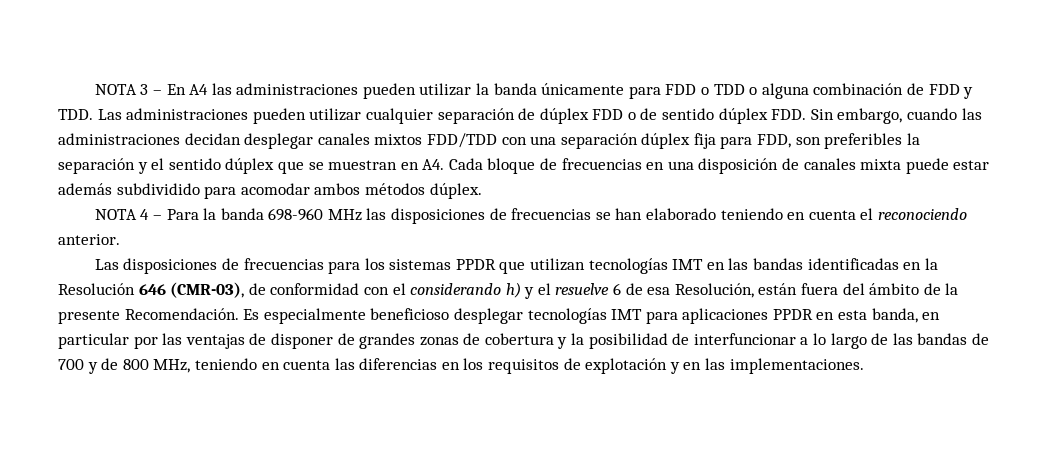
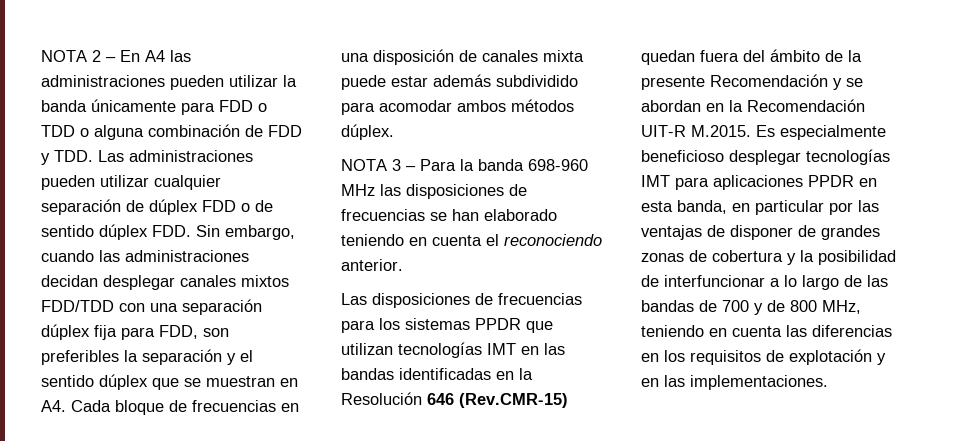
- NOTA 3 – En A4 las administraciones pueden utilizar la banda únicamente para FDD o TDD o alguna combinación de FDD y TDD. Las administraciones pueden utilizar cualquier separación de dúplex FDD o de sentido dúplex FDD. Sin embargo, cuando las administraciones decidan desplegar canales mixtos FDD/TDD con una separación dúplex fija para FDD, son preferibles la separación y el sentido dúplex que se muestran en A4. Cada bloque de frecuencias en una disposición de canales mixta puede estar además subdividido para acomodar ambos métodos dúplex.
+ NOTA 2 – En A4 las administraciones pueden utilizar la banda únicamente para FDD o TDD o alguna combinación de FDD y TDD. Las administraciones pueden utilizar cualquier separación de dúplex FDD o de sentido dúplex FDD. Sin embargo, cuando las administraciones decidan desplegar canales mixtos FDD/TDD con una separación dúplex fija para FDD, son preferibles la separación y el sentido dúplex que se muestran en A4. Cada bloque de frecuencias en una disposición de canales mixta puede estar además subdividido para acomodar ambos métodos dúplex.
- NOTA 4 – Para la banda 698-960 MHz las disposiciones de frecuencias se han elaborado teniendo en cuenta el reconociendo anterior.
+ NOTA 3 – Para la banda 698-960 MHz las disposiciones de frecuencias se han elaborado teniendo en cuenta el reconociendo anterior.
- Las disposiciones de frecuencias para los sistemas PPDR que utilizan tecnologías IMT en las bandas identificadas en la Resolución 646 (CMR-03), de conformidad con el considerando h) y el resuelve 6 de esa Resolución, están fuera del ámbito de la presente Recomendación. Es especialmente beneficioso desplegar tecnologías IMT para aplicaciones PPDR en esta banda, en particular por las ventajas de disponer de grandes zonas de cobertura y la posibilidad de interfuncionar a lo largo de las bandas de 700 y de 800 MHz, teniendo en cuenta las diferencias en los requisitos de explotación y en las implementaciones.
+ Las disposiciones de frecuencias para los sistemas PPDR que utilizan tecnologías IMT en las bandas identificadas en la Resolución 646 (Rev.CMR-15) quedan fuera del ámbito de la presente Recomendación y se abordan en la Recomendación UIT-R M.2015. Es especialmente beneficioso desplegar tecnologías IMT para aplicaciones PPDR en esta banda, en particular por las ventajas de disponer de grandes zonas de cobertura y la posibilidad de interfuncionar a lo largo de las bandas de 700 y de 800 MHz, teniendo en cuenta las diferencias en los requisitos de explotación y en las implementaciones.

